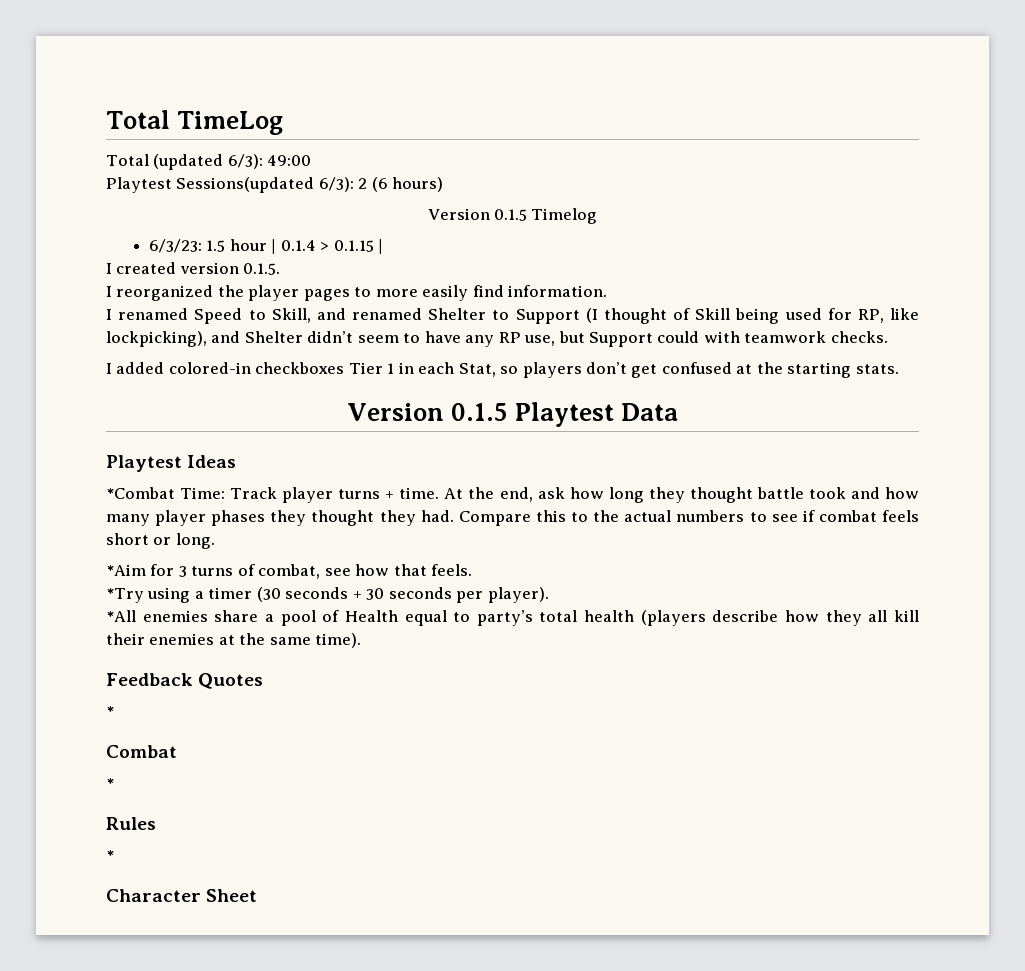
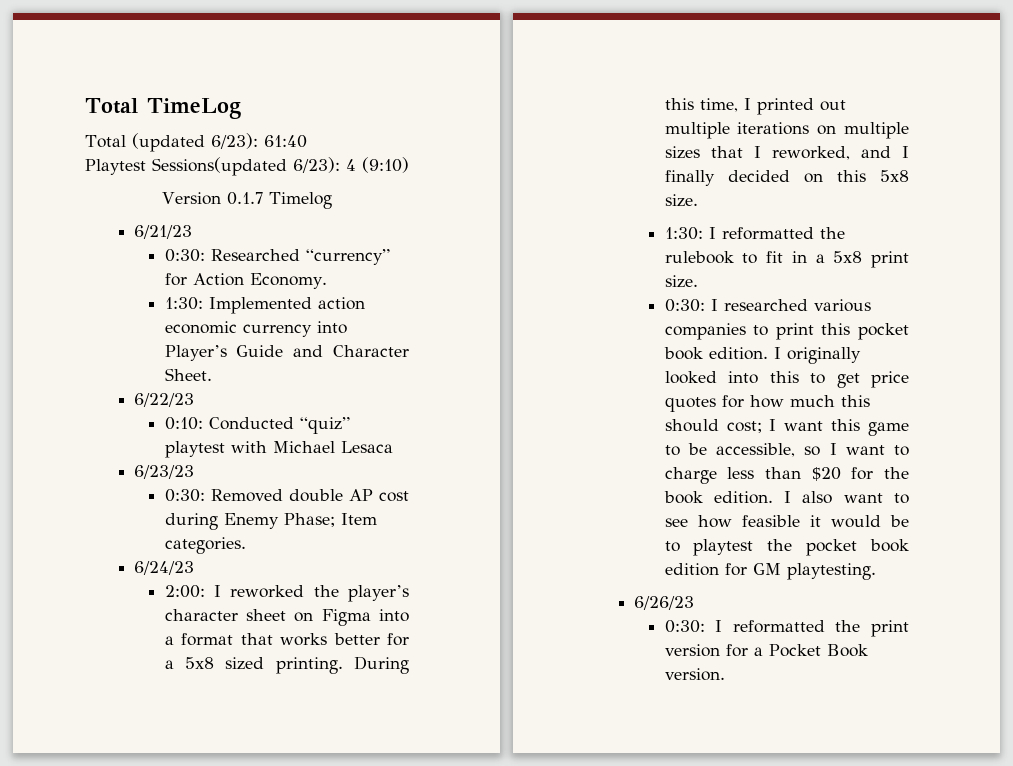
- Total (updated 6/3): 49:00
+ Total (updated 6/23): 61:40
- Playtest Sessions(updated 6/3): 2 (6 hours)
- Version 0.1.5 Timelog
+ Playtest Sessions(updated 6/23): 4 (9:10)
+ Version 0.1.7 Timelog
- 6/3/23: 1.5 hour | 0.1.4 > 0.1.15 |
- I created version 0.1.5.
- I reorganized the player pages to more easily find information.
- I renamed Speed to Skill, and renamed Shelter to Support (I thought of Skill being used for RP, like lockpicking), and Shelter didn’t seem to have any RP use, but Support could with teamwork checks.
- I added colored-in checkboxes Tier 1 in each Stat, so players don’t get confused at the starting stats.
- Version 0.1.5 Playtest Data
- Playtest Ideas
- *Combat Time: Track player turns + time. At the end, ask how long they thought battle took and how many player phases they thought they had. Compare this to the actual numbers to see if combat feels short or long.
- *Aim for 3 turns of combat, see how that feels.
- *Try using a timer (30 seconds + 30 seconds per player).
- *All enemies share a pool of Health equal to party’s total health (players describe how they all kill their enemies at the same time).
- Feedback Quotes
- *
- Combat
- *
- Rules
- *
- Character Sheet
+ 6/21/23
+ 0:30: Researched “currency” for Action Economy.
+ 1:30: Implemented action economic currency into Player’s Guide and Character Sheet.
+ 6/22/23
+ 0:10: Conducted “quiz” playtest with Michael Lesaca
+ 6/23/23
+ 0:30: Removed double AP cost during Enemy Phase; Item categories.
+ 6/24/23
+ 2:00: I reworked the player’s character sheet on Figma into a format that works better for a 5x8 sized printing. During this time, I printed out multiple iterations on multiple sizes that I reworked, and I finally decided on this 5x8 size.
+ 1:30: I reformatted the rulebook to fit in a 5x8 print size.
+ 0:30: I researched various companies to print this pocket book edition. I originally looked into this to get price quotes for how much this should cost; I want this game to be accessible, so I want to charge less than $20 for the book edition. I also want to see how feasible it would be to playtest the pocket book edition for GM playtesting.
+ 6/26/23
+ 0:30: I reformatted the print version for a Pocket Book version.

